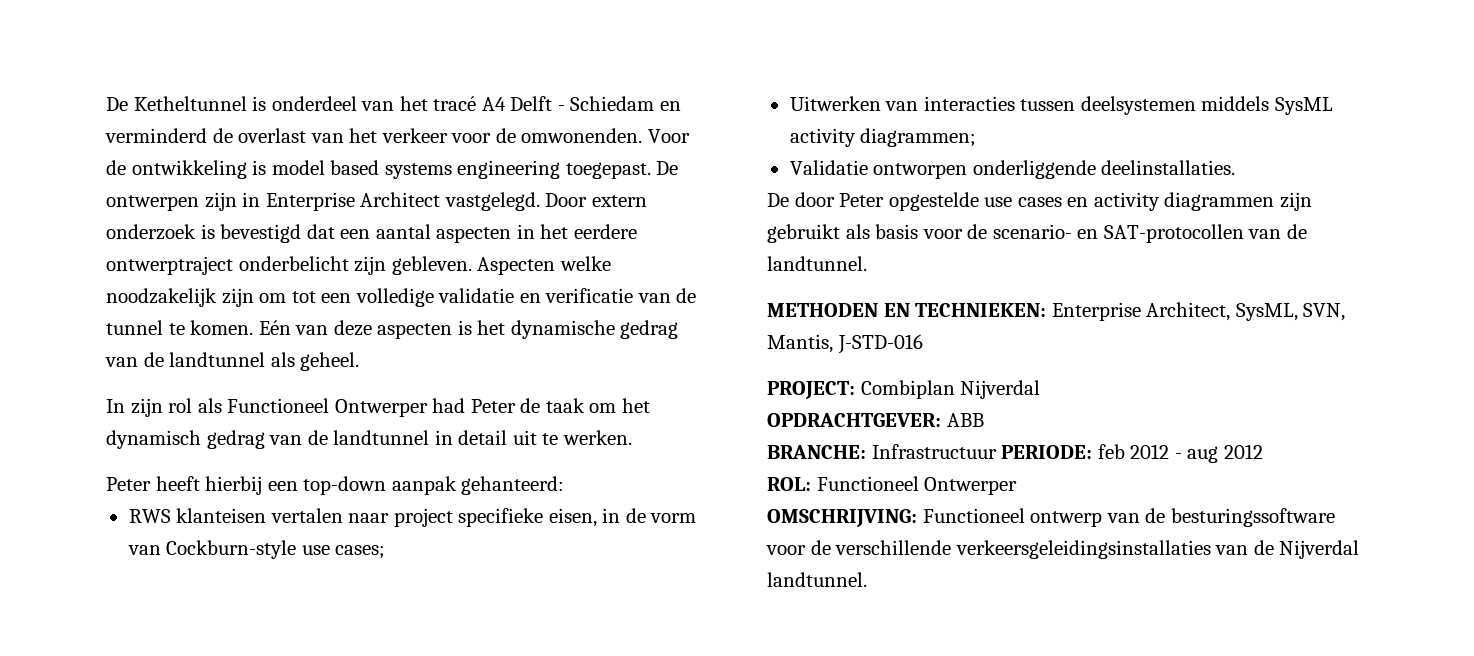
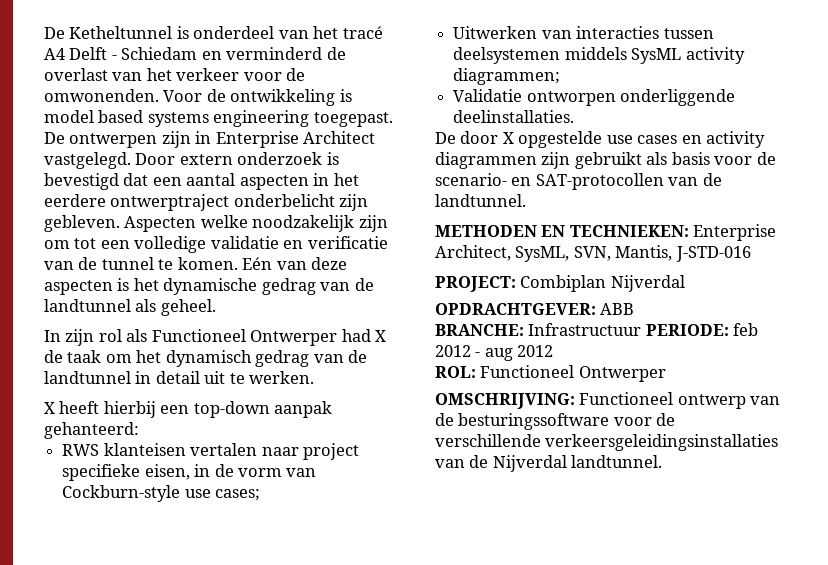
- In zijn rol als Functioneel Ontwerper had Peter de taak om het dynamisch gedrag van de landtunnel in detail uit te werken.
+ In zijn rol als Functioneel Ontwerper had X de taak om het dynamisch gedrag van de landtunnel in detail uit te werken.
- Peter heeft hierbij een top-down aanpak gehanteerd:
+ X heeft hierbij een top-down aanpak gehanteerd:
- De door Peter opgestelde use cases en activity diagrammen zijn gebruikt als basis voor de scenario- en SAT-protocollen van de landtunnel.
+ De door X opgestelde use cases en activity diagrammen zijn gebruikt als basis voor de scenario- en SAT-protocollen van de landtunnel.

